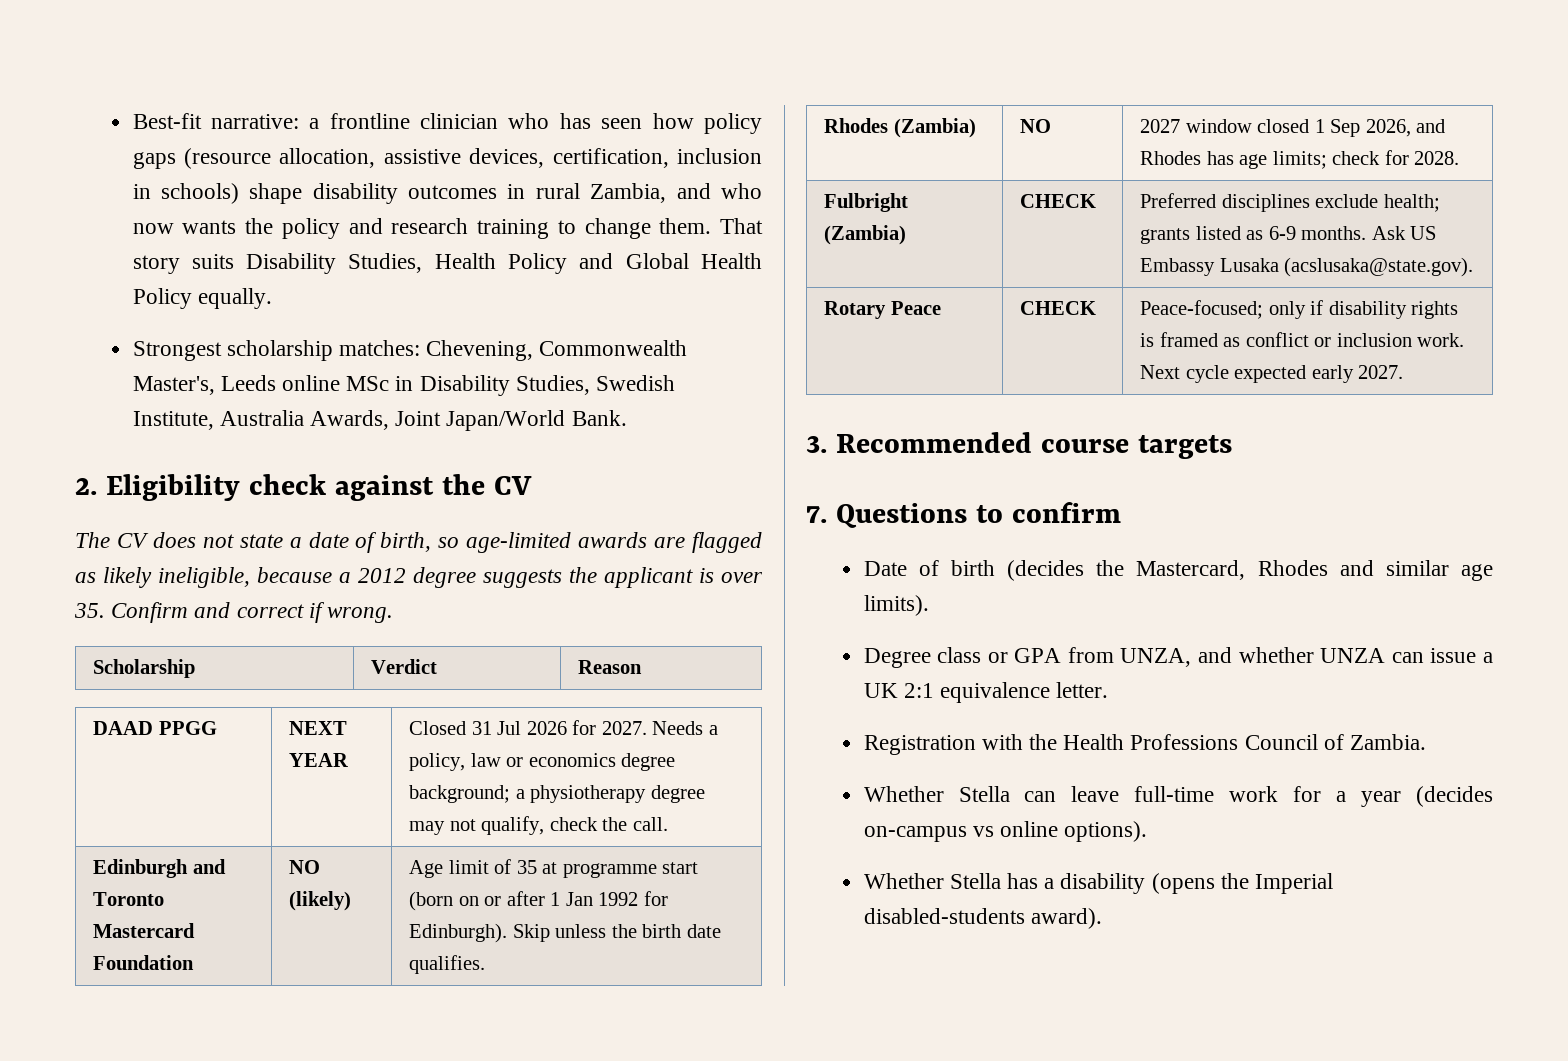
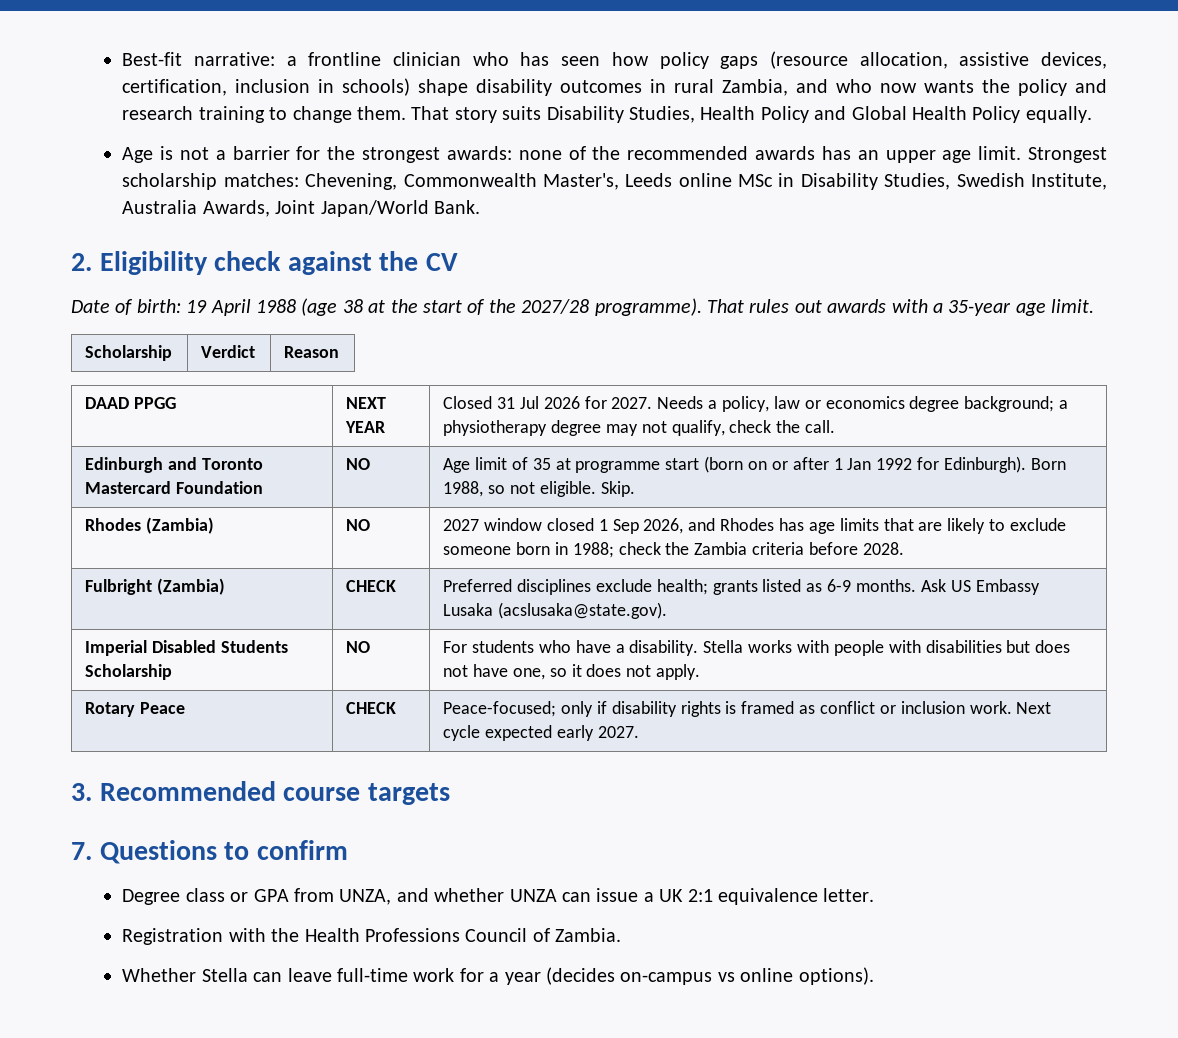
+ Age is not a barrier for the strongest awards: none of the recommended awards has an upper age limit.
- The CV does not state a date of birth, so age-limited awards are flagged as likely ineligible, because a 2012 degree suggests the applicant is over 35. Confirm and correct if wrong.
+ Date of birth: 19 April 1988 (age 38 at the start of the 2027/28 programme). That rules out awards with a 35-year age limit.
- Edinburgh and Toronto Mastercard Foundation | NO (likely) | Age limit of 35 at programme start (born on or after 1 Jan 1992 for Edinburgh). Skip unless the birth date qualifies.
+ Edinburgh and Toronto Mastercard Foundation | NO | Age limit of 35 at programme start (born on or after 1 Jan 1992 for Edinburgh). Born 1988, so not eligible. Skip.
- Rhodes (Zambia) | NO | 2027 window closed 1 Sep 2026, and Rhodes has age limits; check for 2028.
+ Rhodes (Zambia) | NO | 2027 window closed 1 Sep 2026, and Rhodes has age limits that are likely to exclude someone born in 1988; check the Zambia criteria before 2028.
+ Imperial Disabled Students Scholarship | NO | For students who have a disability. Stella works with people with disabilities but does not have one, so it does not apply.
- Date of birth (decides the Mastercard, Rhodes and similar age limits).
- Whether Stella has a disability (opens the Imperial disabled-students award).

